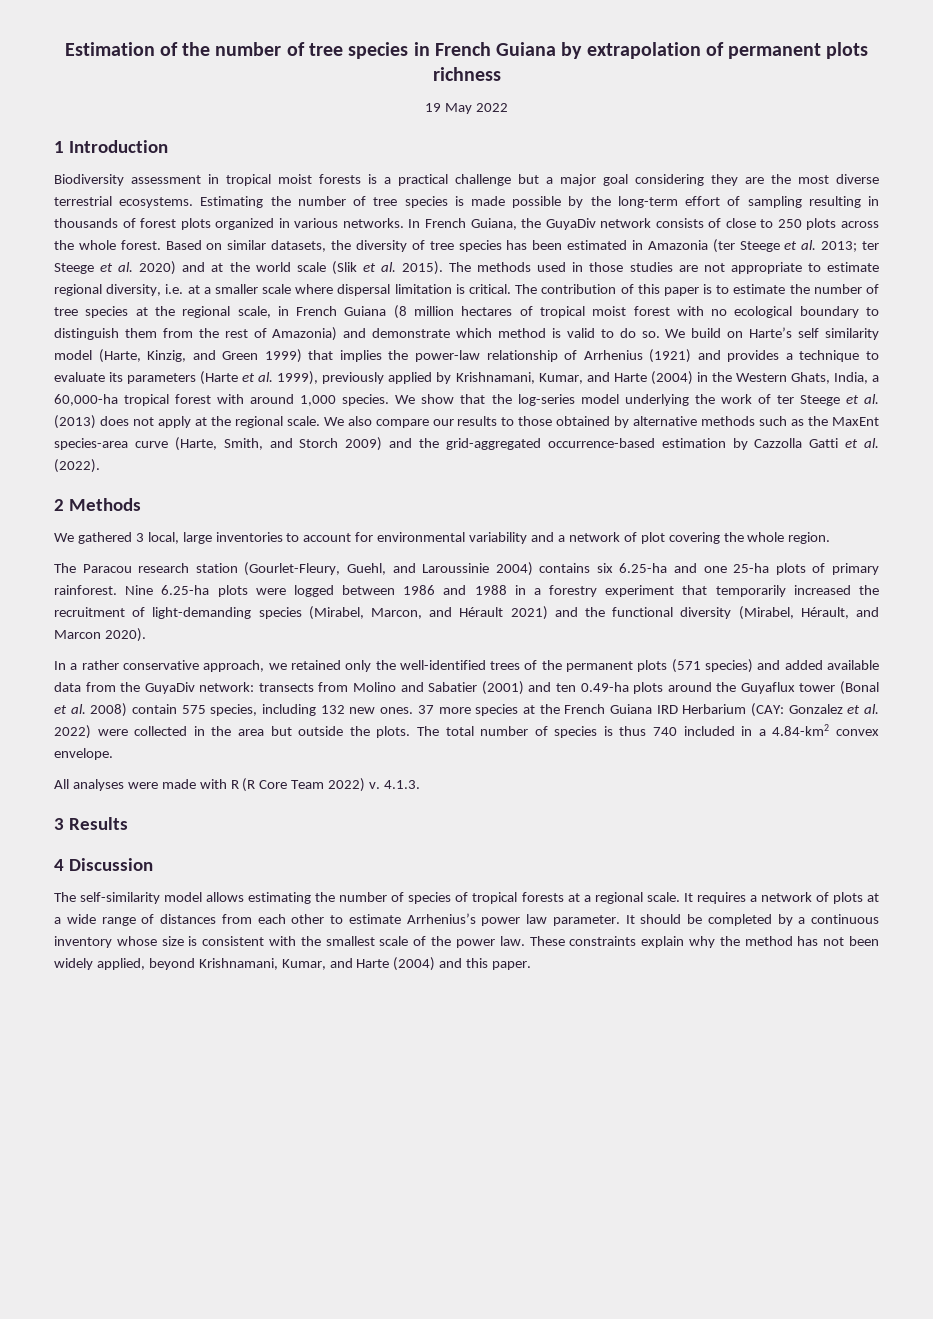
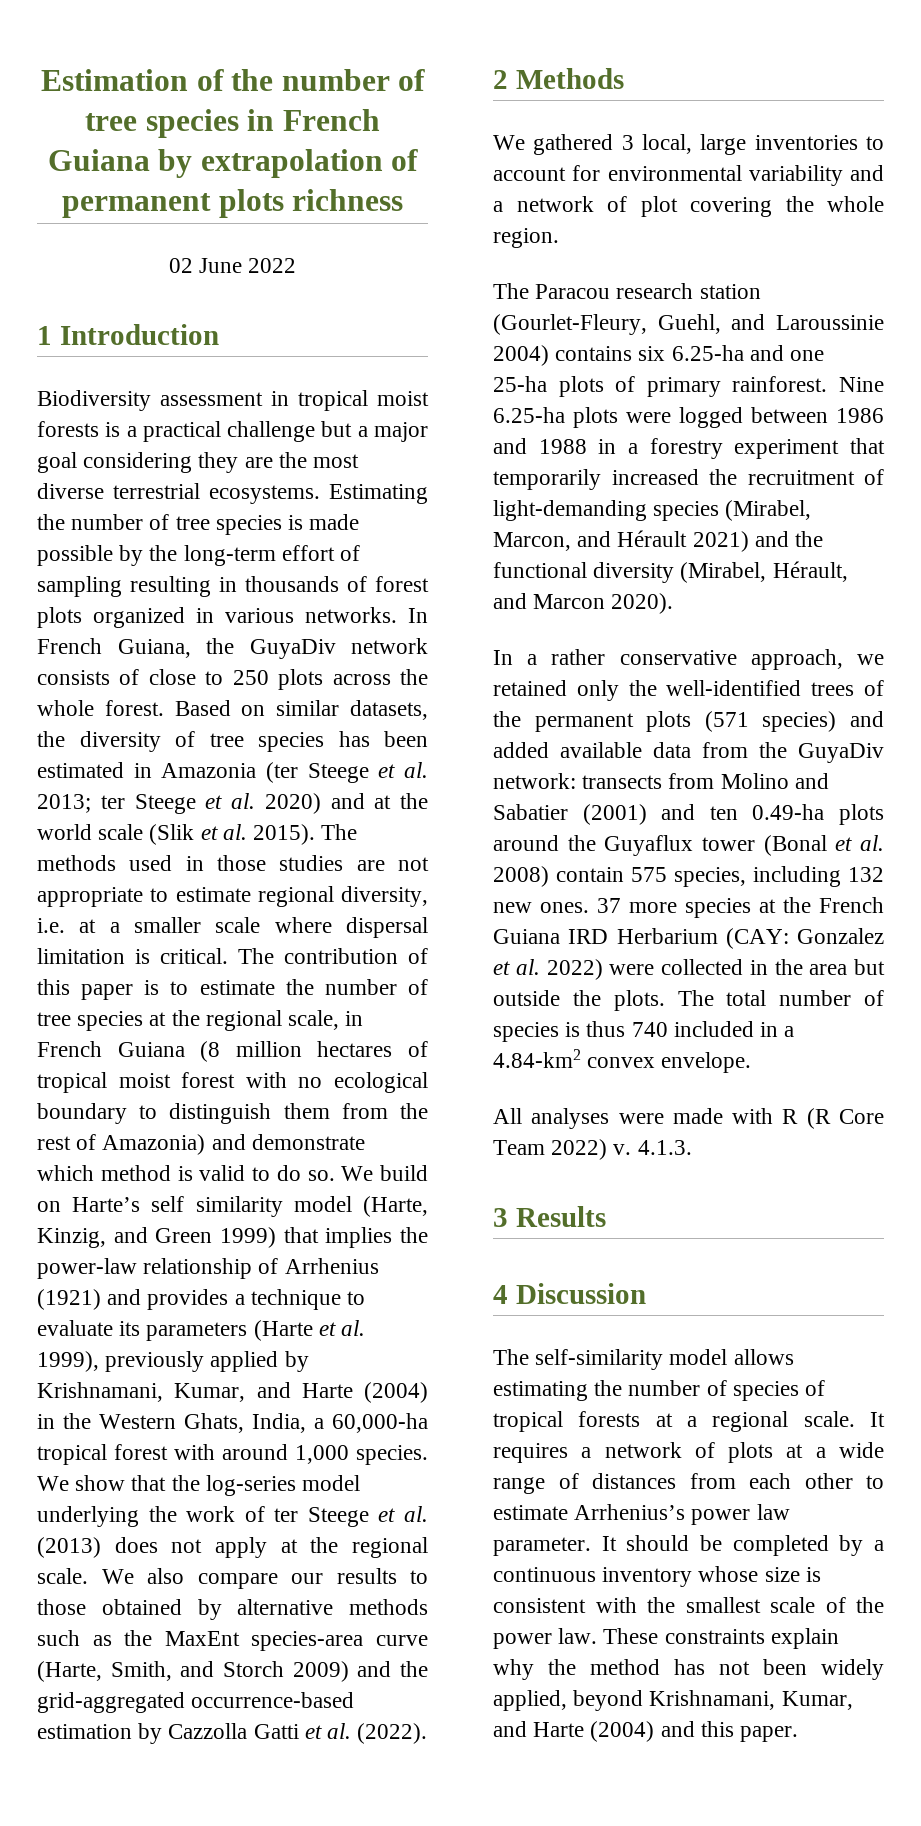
- 19 May 2022
+ 02 June 2022

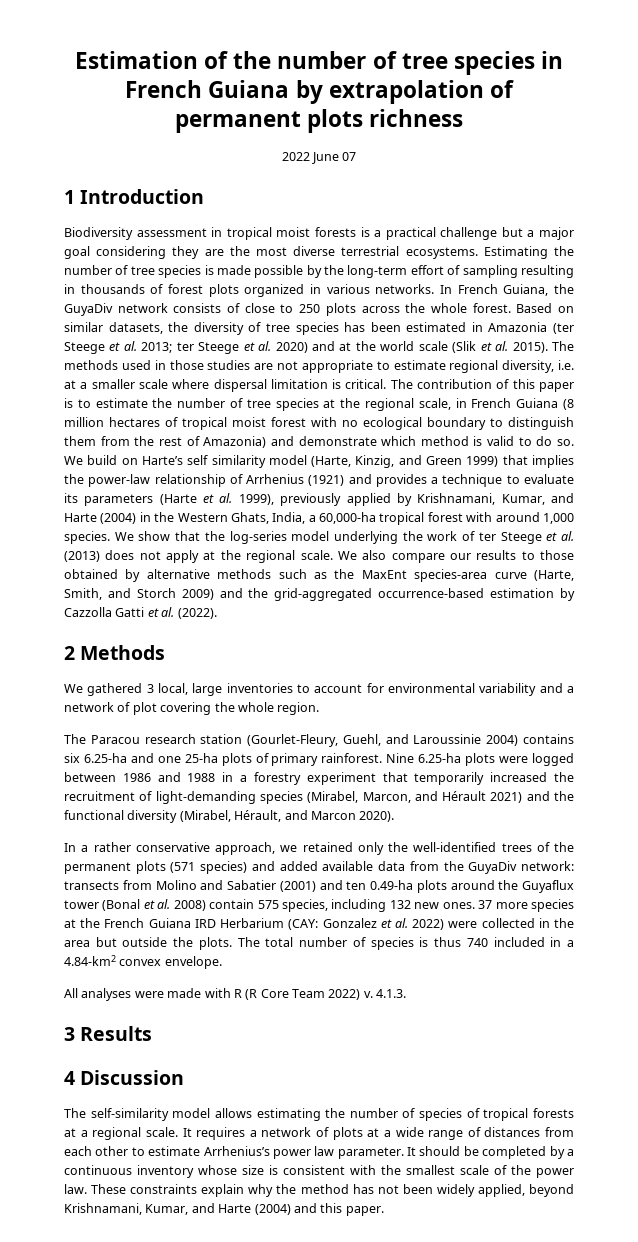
- 02 June 2022
+ 2022 June 07

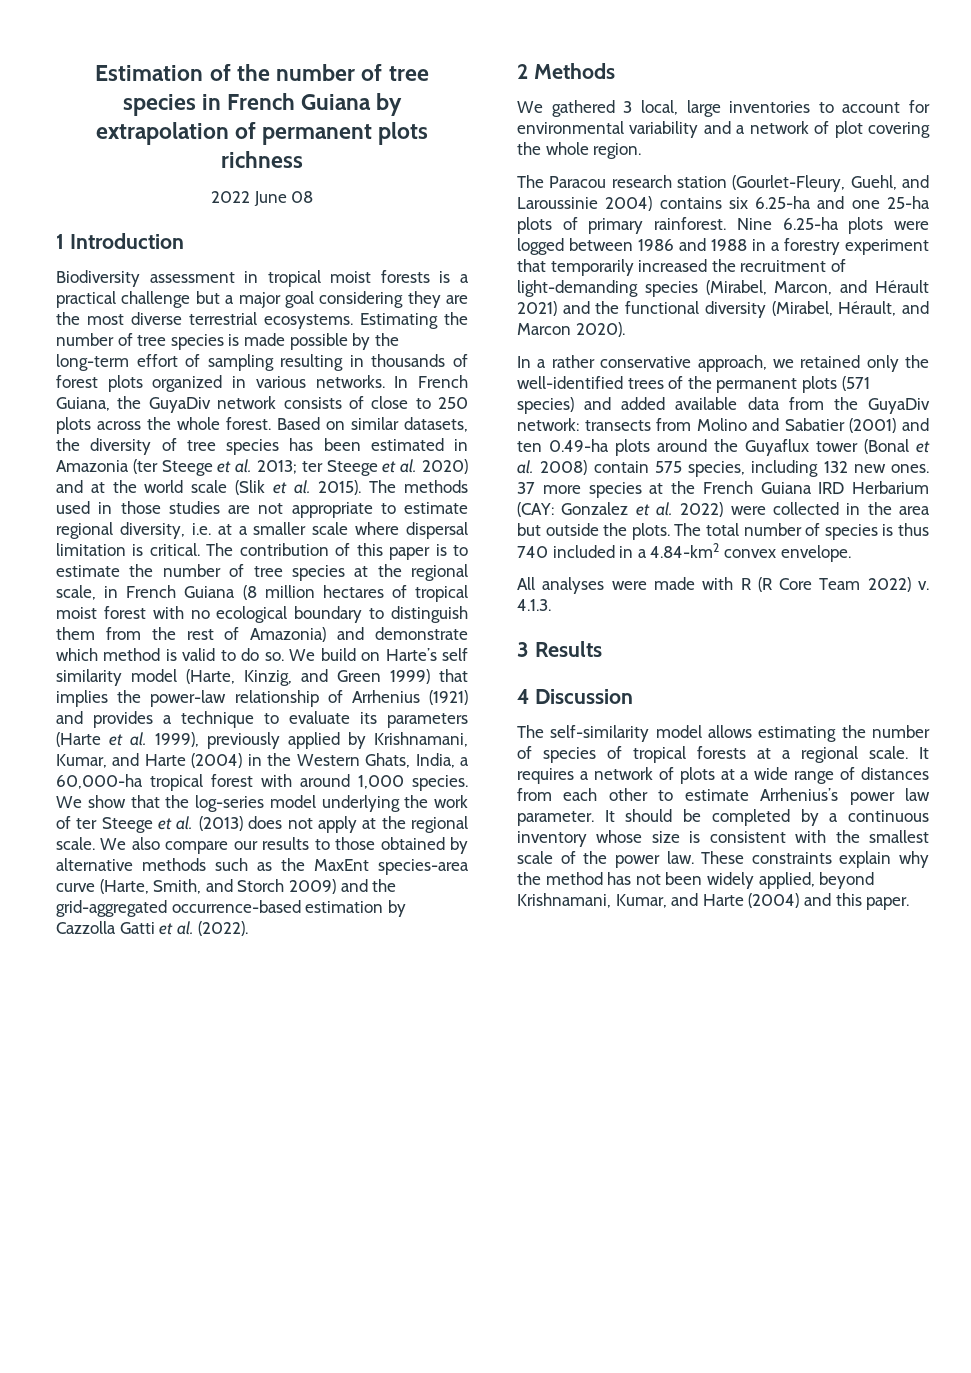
- 2022 June 07
+ 2022 June 08

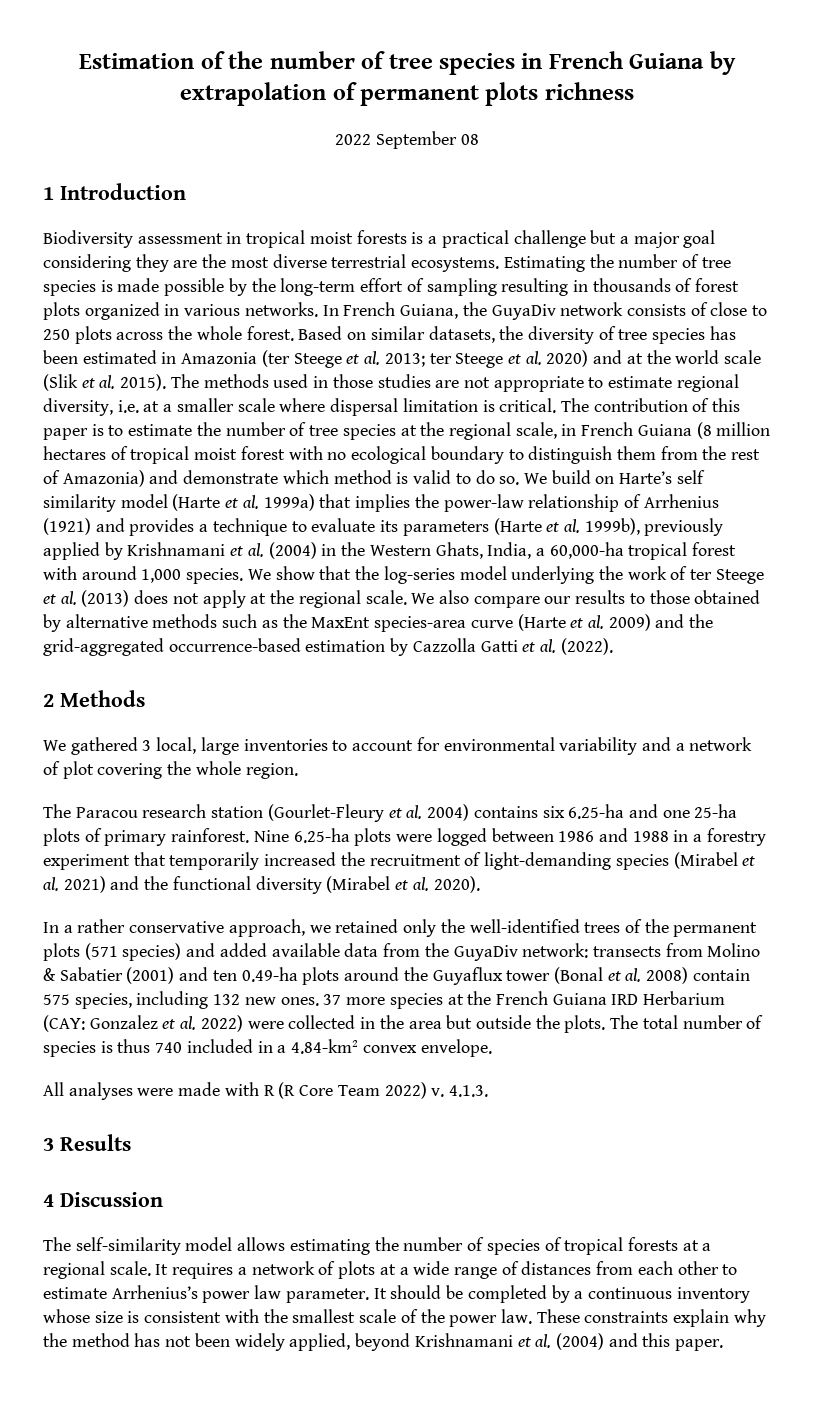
- 2022 June 08
+ 2022 September 08
- We build on Harte’s self similarity model (Harte, Kinzig, and Green 1999) that implies the power-law relationship of Arrhenius (1921) and provides a technique to evaluate its parameters (Harte et al. 1999), previously applied by Krishnamani, Kumar, and Harte (2004) in the Western Ghats, India, a 60,000-ha tropical forest with around 1,000 species.
+ We build on Harte’s self similarity model (Harte et al. 1999a) that implies the power-law relationship of Arrhenius (1921) and provides a technique to evaluate its parameters (Harte et al. 1999b), previously applied by Krishnamani et al. (2004) in the Western Ghats, India, a 60,000-ha tropical forest with around 1,000 species.
- We also compare our results to those obtained by alternative methods such as the MaxEnt species-area curve (Harte, Smith, and Storch 2009) and the grid-aggregated occurrence-based estimation by Cazzolla Gatti et al. (2022).
+ We also compare our results to those obtained by alternative methods such as the MaxEnt species-area curve (Harte et al. 2009) and the grid-aggregated occurrence-based estimation by Cazzolla Gatti et al. (2022).
- The Paracou research station (Gourlet-Fleury, Guehl, and Laroussinie 2004) contains six 6.25-ha and one 25-ha plots of primary rainforest.
+ The Paracou research station (Gourlet-Fleury et al. 2004) contains six 6.25-ha and one 25-ha plots of primary rainforest.
- Nine 6.25-ha plots were logged between 1986 and 1988 in a forestry experiment that temporarily increased the recruitment of light-demanding species (Mirabel, Marcon, and Hérault 2021) and the functional diversity (Mirabel, Hérault, and Marcon 2020).
+ Nine 6.25-ha plots were logged between 1986 and 1988 in a forestry experiment that temporarily increased the recruitment of light-demanding species (Mirabel et al. 2021) and the functional diversity (Mirabel et al. 2020).
- In a rather conservative approach, we retained only the well-identified trees of the permanent plots (571 species) and added available data from the GuyaDiv network: transects from Molino and Sabatier (2001) and ten 0.49-ha plots around the Guyaflux tower (Bonal et al. 2008) contain 575 species, including 132 new ones.
+ In a rather conservative approach, we retained only the well-identified trees of the permanent plots (571 species) and added available data from the GuyaDiv network: transects from Molino & Sabatier (2001) and ten 0.49-ha plots around the Guyaflux tower (Bonal et al. 2008) contain 575 species, including 132 new ones.
- These constraints explain why the method has not been widely applied, beyond Krishnamani, Kumar, and Harte (2004) and this paper.
+ These constraints explain why the method has not been widely applied, beyond Krishnamani et al. (2004) and this paper.

